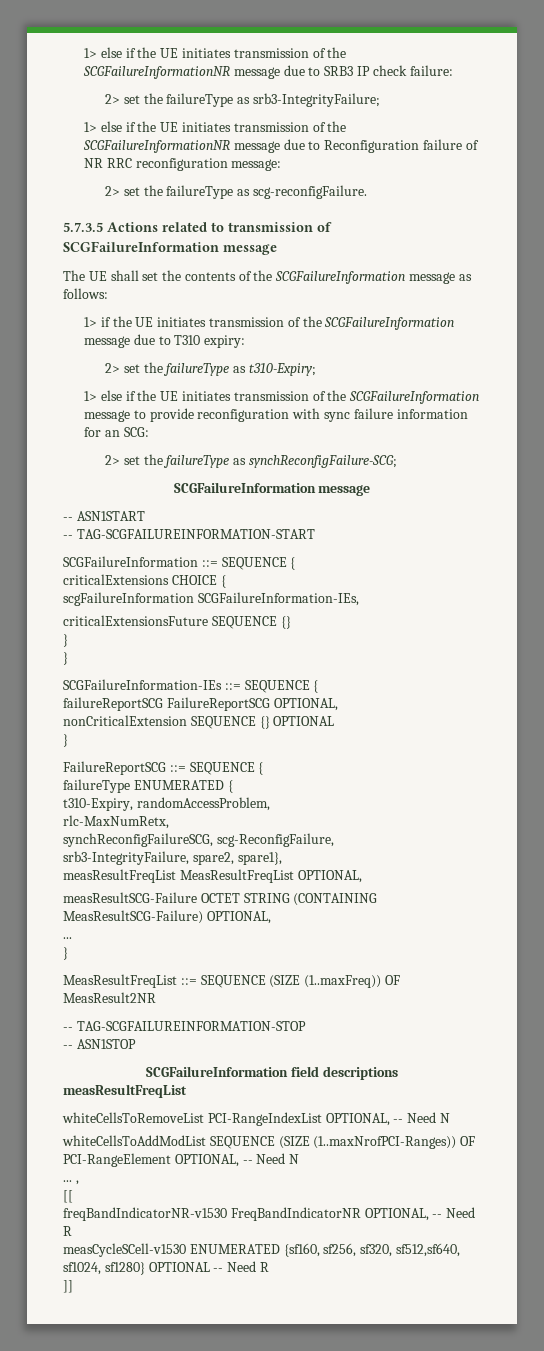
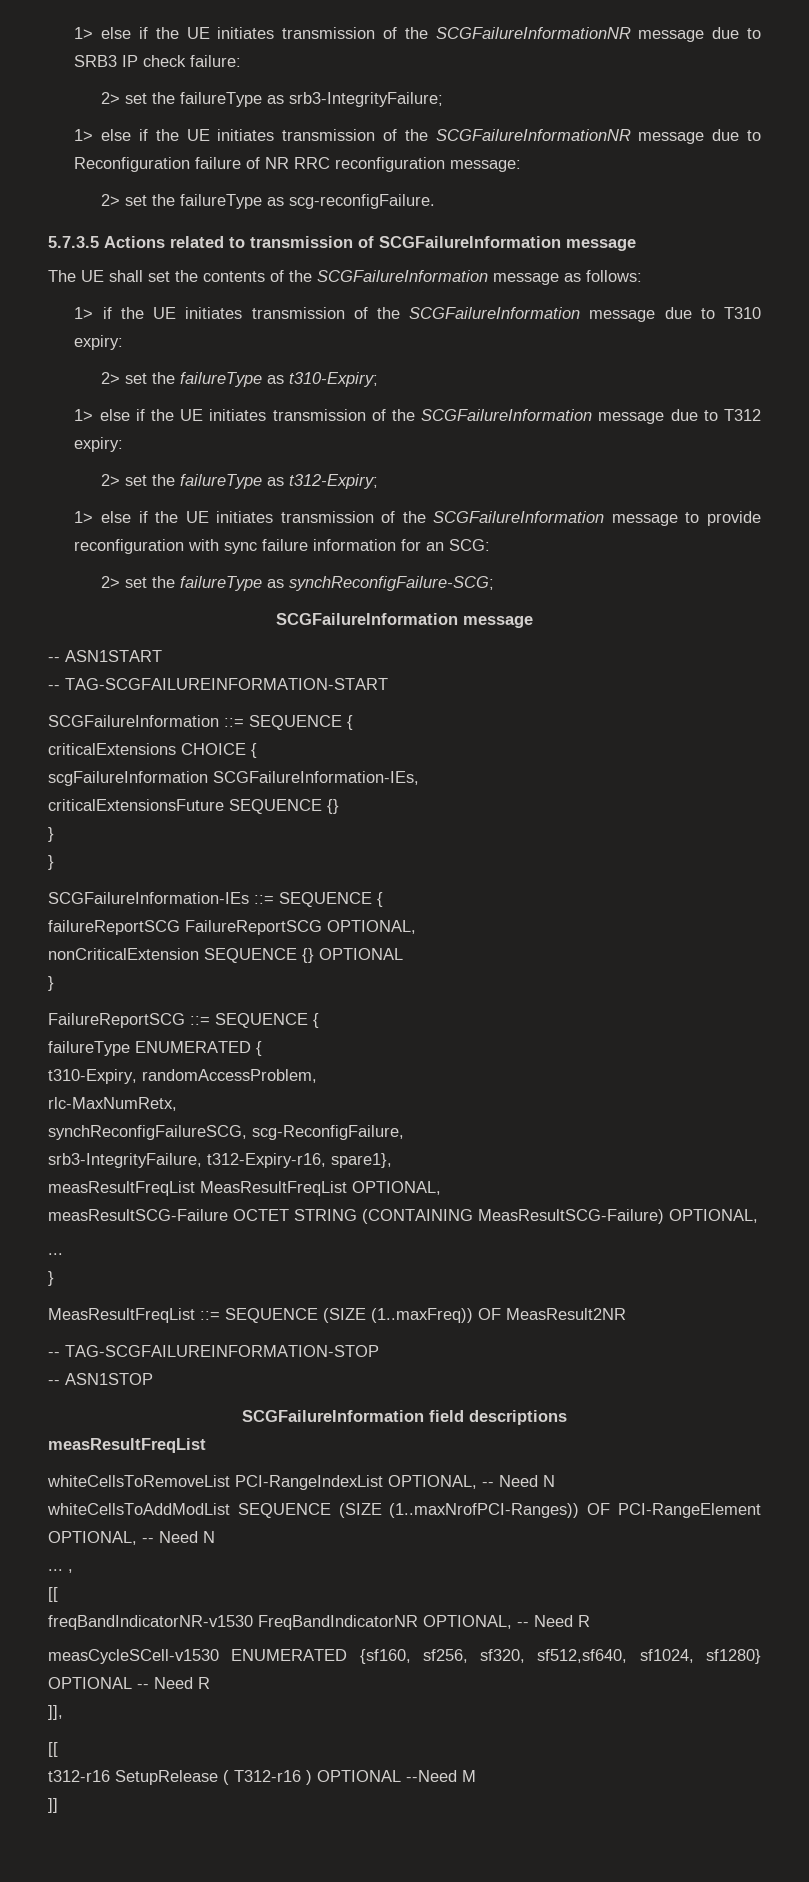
+ 1> else if the UE initiates transmission of the SCGFailureInformation message due to T312 expiry:
+ 2> set the failureType as t312-Expiry;
- srb3-IntegrityFailure, spare2, spare1},
+ srb3-IntegrityFailure, t312-Expiry-r16, spare1},
+ ]],
+ [[
+ t312-r16 SetupRelease ( T312-r16 ) OPTIONAL --Need M

